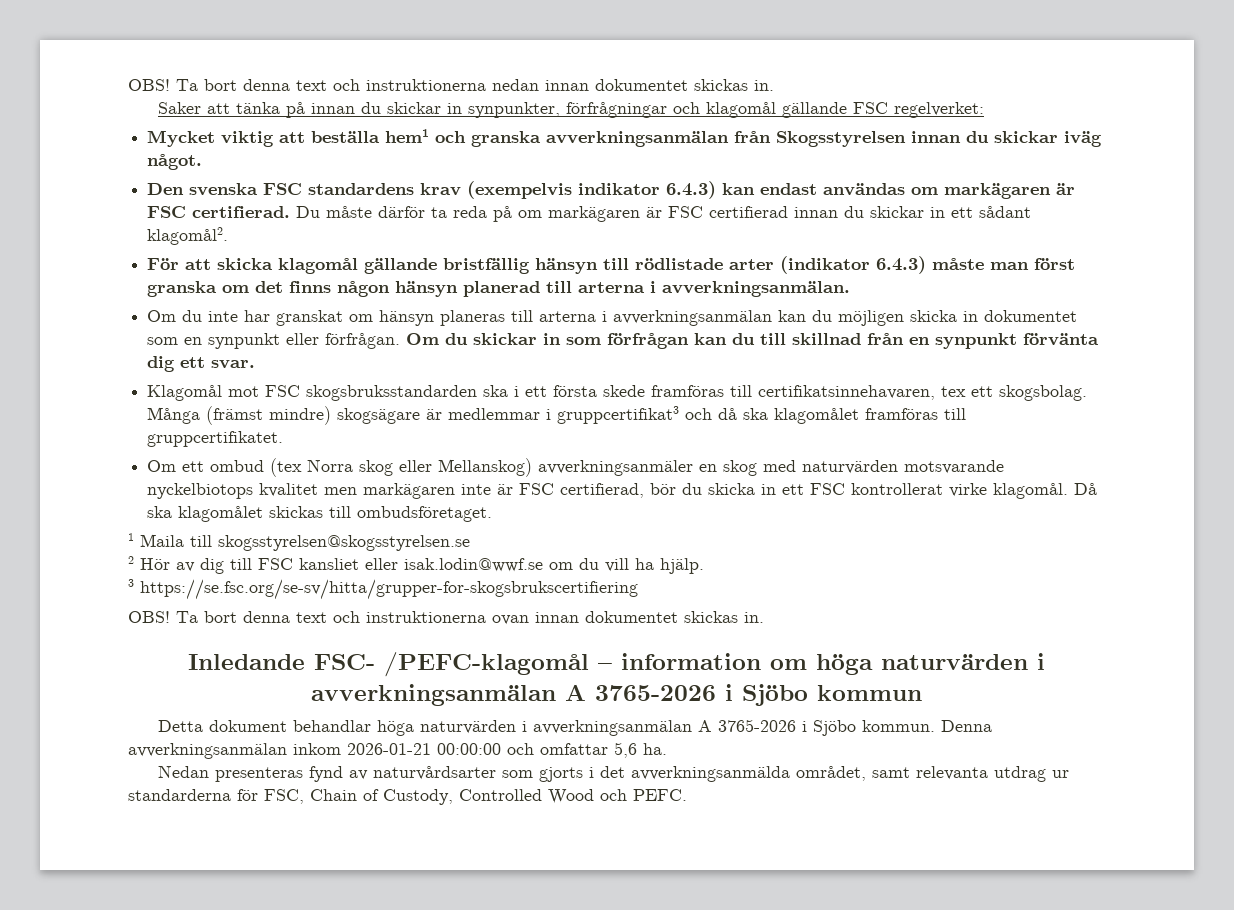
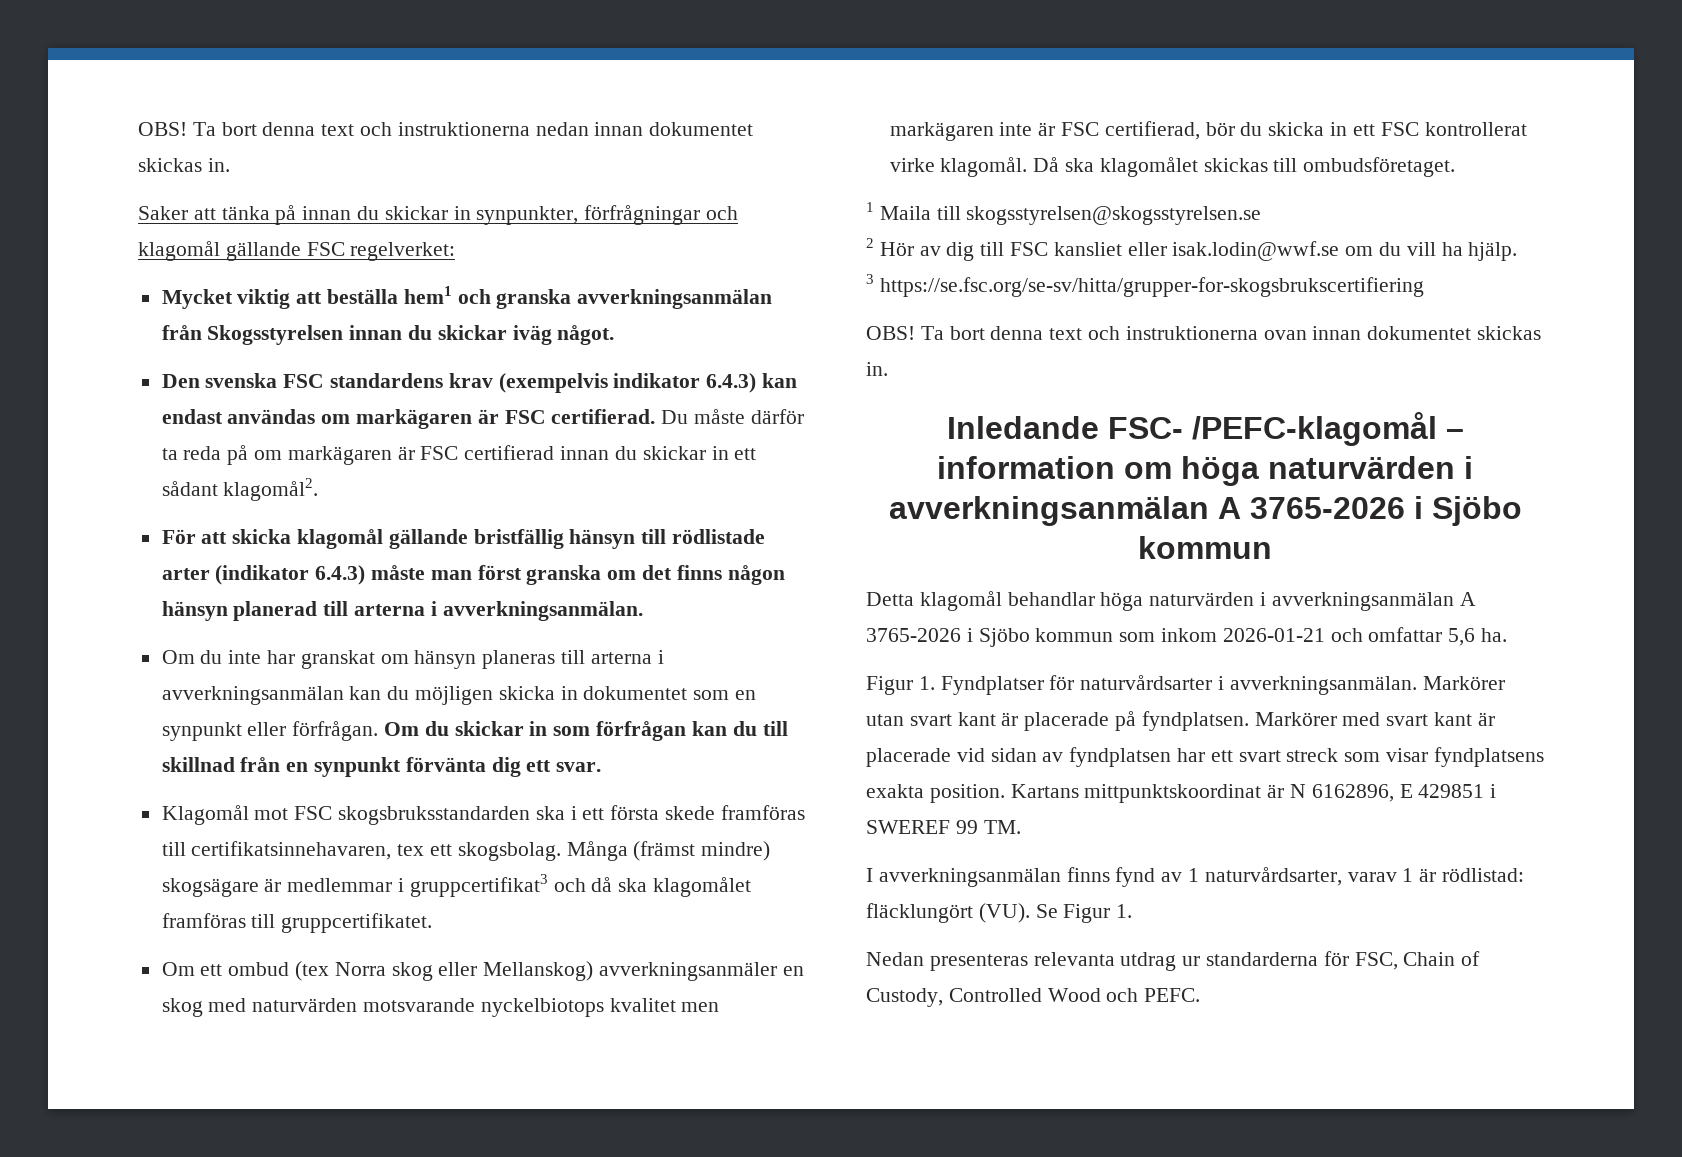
- Detta dokument behandlar höga naturvärden i avverkningsanmälan A 3765-2026 i Sjöbo kommun. Denna avverkningsanmälan inkom 2026-01-21 00:00:00 och omfattar 5,6 ha.
+ Detta klagomål behandlar höga naturvärden i avverkningsanmälan A 3765-2026 i Sjöbo kommun som inkom 2026-01-21 och omfattar 5,6 ha.
- Nedan presenteras fynd av naturvårdsarter som gjorts i det avverkningsanmälda området, samt relevanta utdrag ur standarderna för FSC, Chain of Custody, Controlled Wood och PEFC.
+ Figur 1. Fyndplatser för naturvårdsarter i avverkningsanmälan. Markörer utan svart kant är placerade på fyndplatsen. Markörer med svart kant är placerade vid sidan av fyndplatsen har ett svart streck som visar fyndplatsens exakta position. Kartans mittpunktskoordinat är N 6162896, E 429851 i SWEREF 99 TM.
+ I avverkningsanmälan finns fynd av 1 naturvårdsarter, varav 1 är rödlistad: fläcklungört (VU). Se Figur 1.
+ Nedan presenteras relevanta utdrag ur standarderna för FSC, Chain of Custody, Controlled Wood och PEFC.

